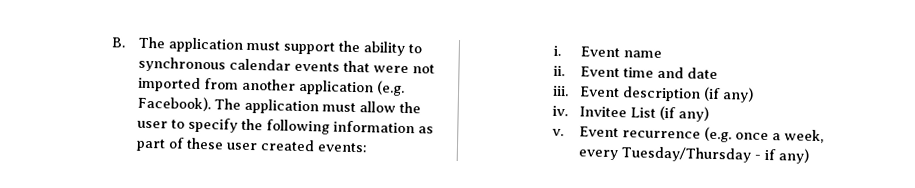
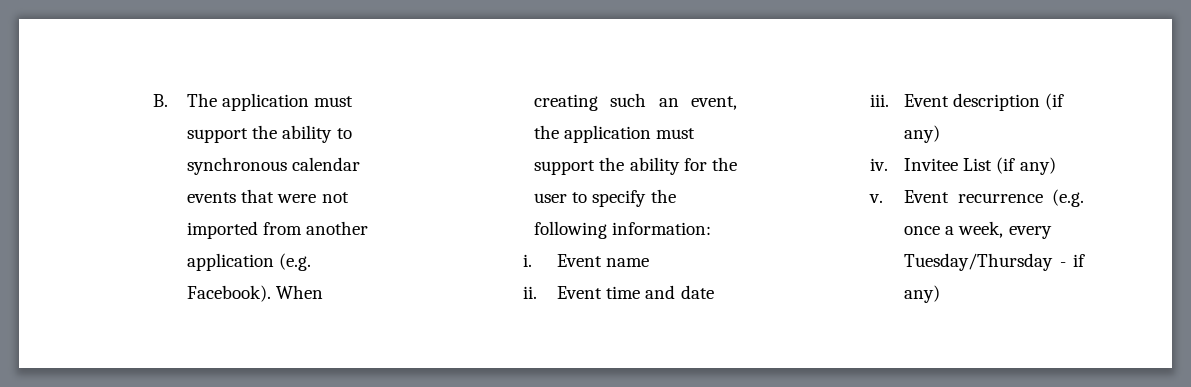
- The application must allow the user to specify the following information as part of these user created events:
+ When creating such an event, the application must support the ability for the user to specify the following information:

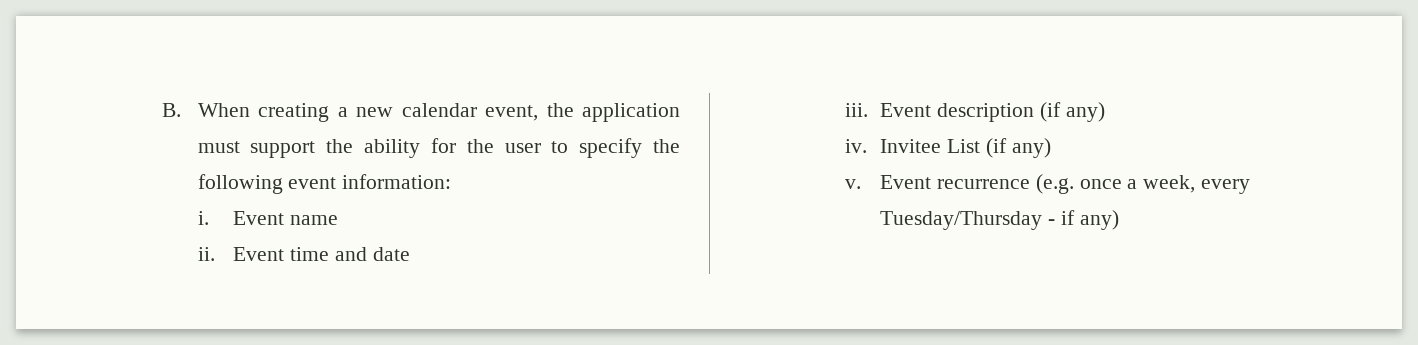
- B. The application must support the ability to synchronous calendar events that were not imported from another application (e.g. Facebook). When creating such an event, the application must support the ability for the user to specify the following information:
+ B. When creating a new calendar event, the application must support the ability for the user to specify the following event information:

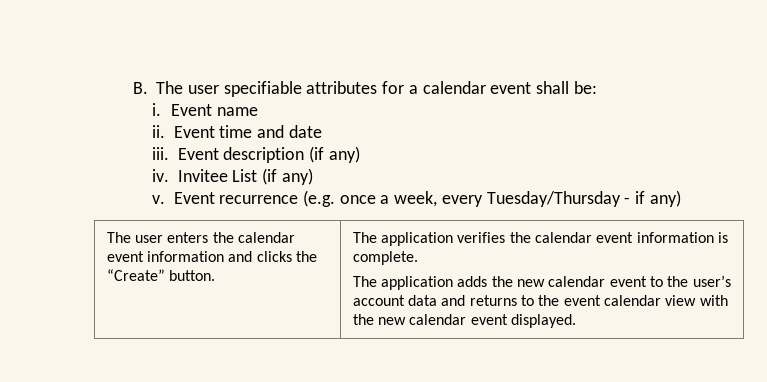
- B. When creating a new calendar event, the application must support the ability for the user to specify the following event information:
+ B. The user specifiable attributes for a calendar event shall be:
+ The user enters the calendar event information and clicks the “Create” button. | The application verifies the calendar event information is complete.
+ The application adds the new calendar event to the user’s account data and returns to the event calendar view with the new calendar event displayed.

